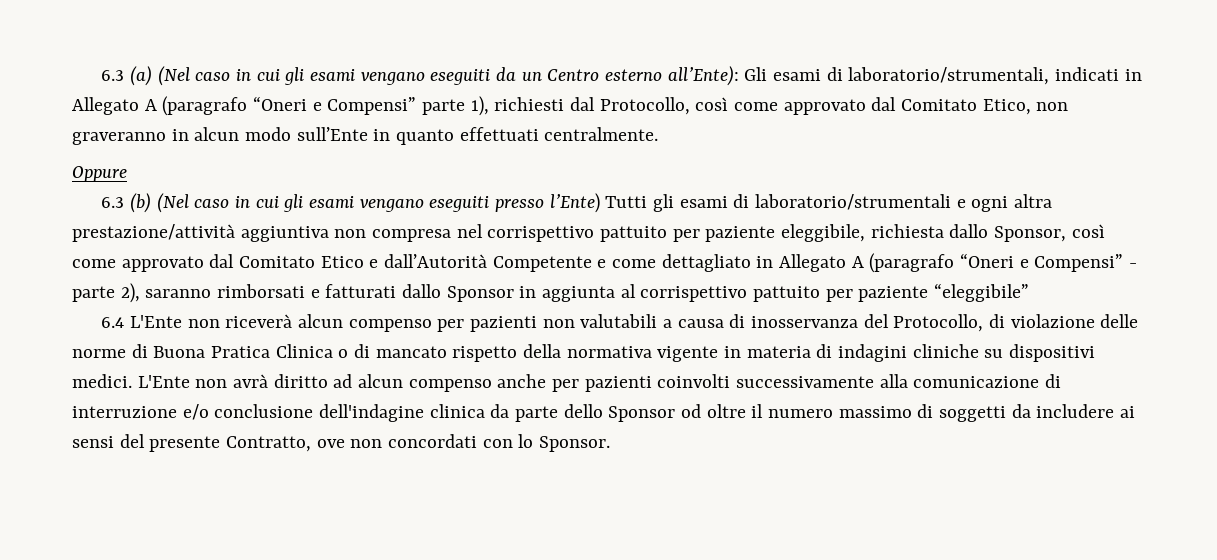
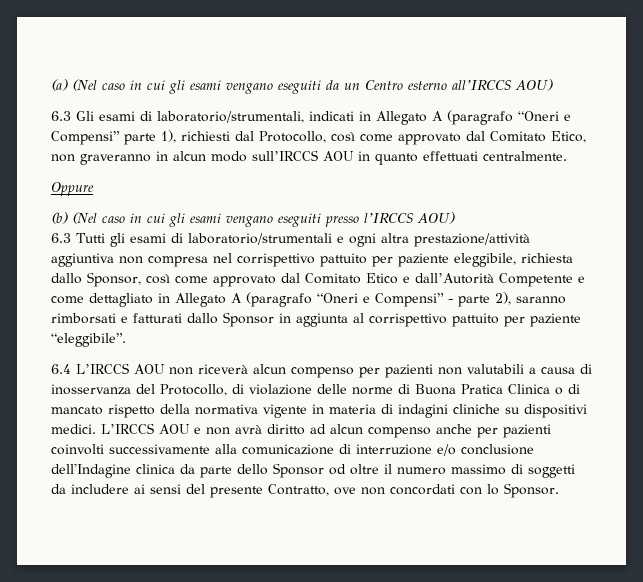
- 6.3 (a) (Nel caso in cui gli esami vengano eseguiti da un Centro esterno all’Ente): Gli esami di laboratorio/strumentali, indicati in Allegato A (paragrafo “Oneri e Compensi” parte 1), richiesti dal Protocollo, così come approvato dal Comitato Etico, non graveranno in alcun modo sull’Ente in quanto effettuati centralmente.
+ (a) (Nel caso in cui gli esami vengano eseguiti da un Centro esterno all’IRCCS AOU)
+ 6.3 Gli esami di laboratorio/strumentali, indicati in Allegato A (paragrafo “Oneri e Compensi” parte 1), richiesti dal Protocollo, così come approvato dal Comitato Etico, non graveranno in alcun modo sull’IRCCS AOU in quanto effettuati centralmente.
- 6.3 (b) (Nel caso in cui gli esami vengano eseguiti presso l’Ente) Tutti gli esami di laboratorio/strumentali e ogni altra prestazione/attività aggiuntiva non compresa nel corrispettivo pattuito per paziente eleggibile, richiesta dallo Sponsor, così come approvato dal Comitato Etico e dall’Autorità Competente e come dettagliato in Allegato A (paragrafo “Oneri e Compensi” - parte 2), saranno rimborsati e fatturati dallo Sponsor in aggiunta al corrispettivo pattuito per paziente “eleggibile”
+ (b) (Nel caso in cui gli esami vengano eseguiti presso l’IRCCS AOU)
+ 6.3 Tutti gli esami di laboratorio/strumentali e ogni altra prestazione/attività aggiuntiva non compresa nel corrispettivo pattuito per paziente eleggibile, richiesta dallo Sponsor, così come approvato dal Comitato Etico e dall’Autorità Competente e come dettagliato in Allegato A (paragrafo “Oneri e Compensi” - parte 2), saranno rimborsati e fatturati dallo Sponsor in aggiunta al corrispettivo pattuito per paziente “eleggibile”.
- 6.4 L'Ente non riceverà alcun compenso per pazienti non valutabili a causa di inosservanza del Protocollo, di violazione delle norme di Buona Pratica Clinica o di mancato rispetto della normativa vigente in materia di indagini cliniche su dispositivi medici.
+ 6.4 L’IRCCS AOU non riceverà alcun compenso per pazienti non valutabili a causa di inosservanza del Protocollo, di violazione delle norme di Buona Pratica Clinica o di mancato rispetto della normativa vigente in materia di indagini cliniche su dispositivi medici.
- L'Ente non avrà diritto ad alcun compenso anche per pazienti coinvolti successivamente alla comunicazione di interruzione e/o conclusione dell'indagine clinica da parte dello Sponsor od oltre il numero massimo di soggetti da includere ai sensi del presente Contratto, ove non concordati con lo Sponsor.
+ L’IRCCS AOU e non avrà diritto ad alcun compenso anche per pazienti coinvolti successivamente alla comunicazione di interruzione e/o conclusione dell'Indagine clinica da parte dello Sponsor od oltre il numero massimo di soggetti da includere ai sensi del presente Contratto, ove non concordati con lo Sponsor.

